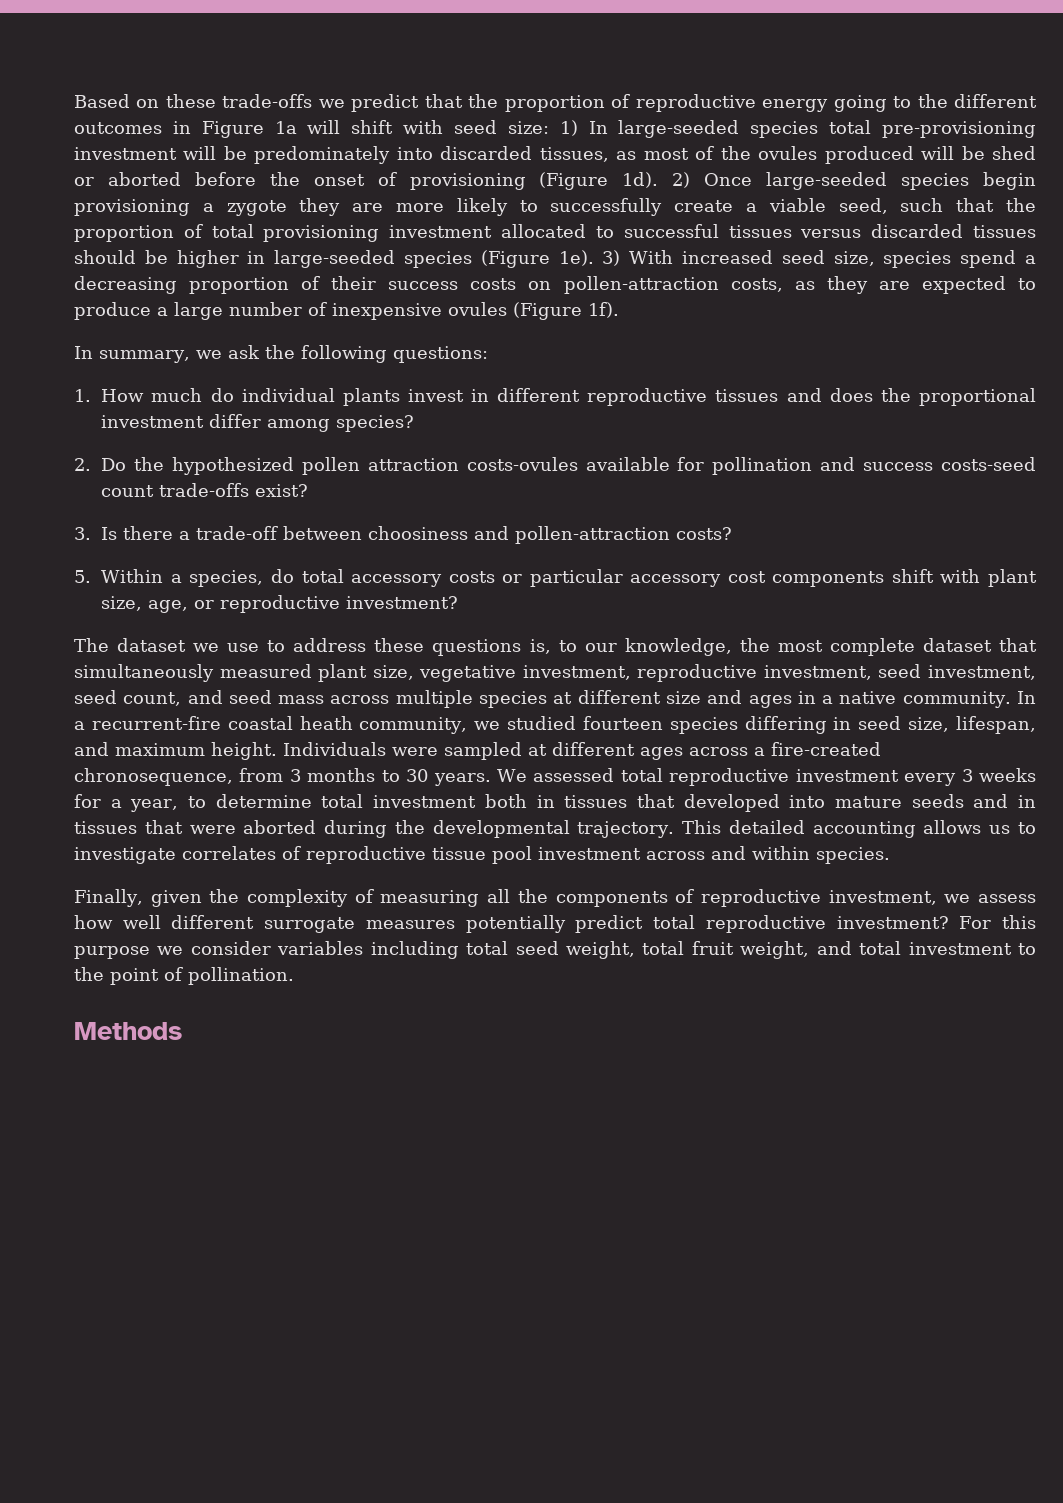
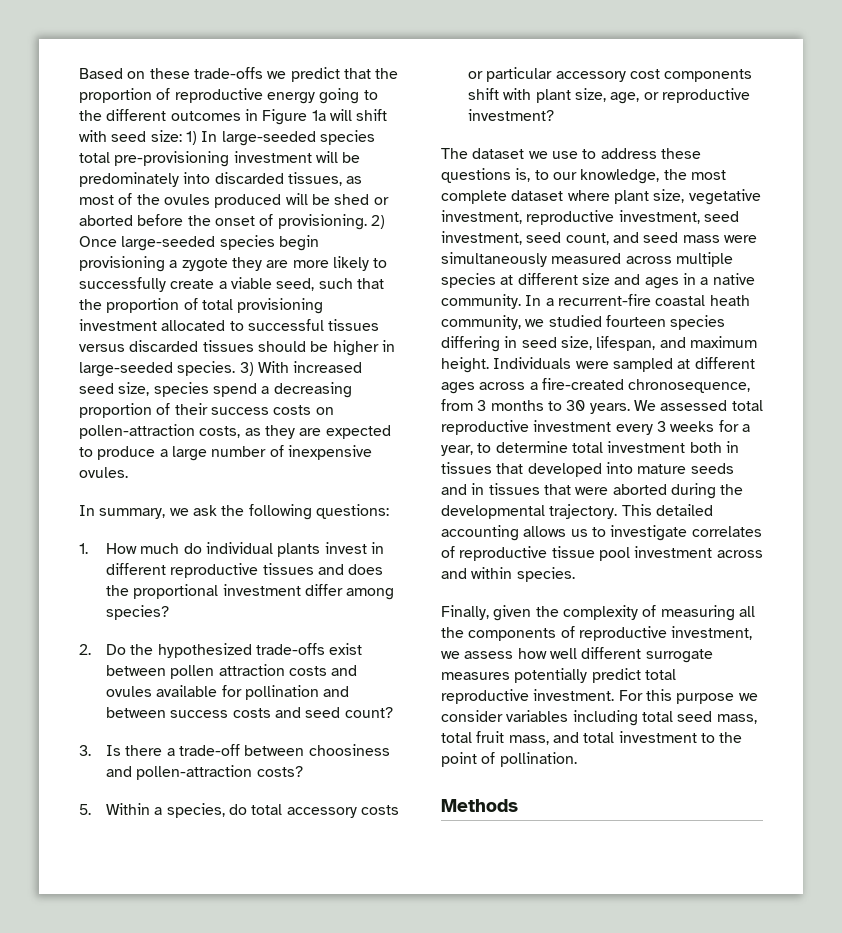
- Based on these trade-offs we predict that the proportion of reproductive energy going to the different outcomes in Figure 1a will shift with seed size: 1) In large-seeded species total pre-provisioning investment will be predominately into discarded tissues, as most of the ovules produced will be shed or aborted before the onset of provisioning (Figure 1d).
+ Based on these trade-offs we predict that the proportion of reproductive energy going to the different outcomes in Figure 1a will shift with seed size: 1) In large-seeded species total pre-provisioning investment will be predominately into discarded tissues, as most of the ovules produced will be shed or aborted before the onset of provisioning.
- 2) Once large-seeded species begin provisioning a zygote they are more likely to successfully create a viable seed, such that the proportion of total provisioning investment allocated to successful tissues versus discarded tissues should be higher in large-seeded species (Figure 1e).
+ 2) Once large-seeded species begin provisioning a zygote they are more likely to successfully create a viable seed, such that the proportion of total provisioning investment allocated to successful tissues versus discarded tissues should be higher in large-seeded species.
- 3) With increased seed size, species spend a decreasing proportion of their success costs on pollen-attraction costs, as they are expected to produce a large number of inexpensive ovules (Figure 1f).
+ 3) With increased seed size, species spend a decreasing proportion of their success costs on pollen-attraction costs, as they are expected to produce a large number of inexpensive ovules.
- 2. Do the hypothesized pollen attraction costs-ovules available for pollination and success costs-seed count trade-offs exist?
+ 2. Do the hypothesized trade-offs exist between pollen attraction costs and ovules available for pollination and between success costs and seed count?
- The dataset we use to address these questions is, to our knowledge, the most complete dataset that simultaneously measured plant size, vegetative investment, reproductive investment, seed investment, seed count, and seed mass across multiple species at different size and ages in a native community.
+ The dataset we use to address these questions is, to our knowledge, the most complete dataset where plant size, vegetative investment, reproductive investment, seed investment, seed count, and seed mass were simultaneously measured across multiple species at different size and ages in a native community.
- Finally, given the complexity of measuring all the components of reproductive investment, we assess how well different surrogate measures potentially predict total reproductive investment?
+ Finally, given the complexity of measuring all the components of reproductive investment, we assess how well different surrogate measures potentially predict total reproductive investment.
- For this purpose we consider variables including total seed weight, total fruit weight, and total investment to the point of pollination.
+ For this purpose we consider variables including total seed mass, total fruit mass, and total investment to the point of pollination.

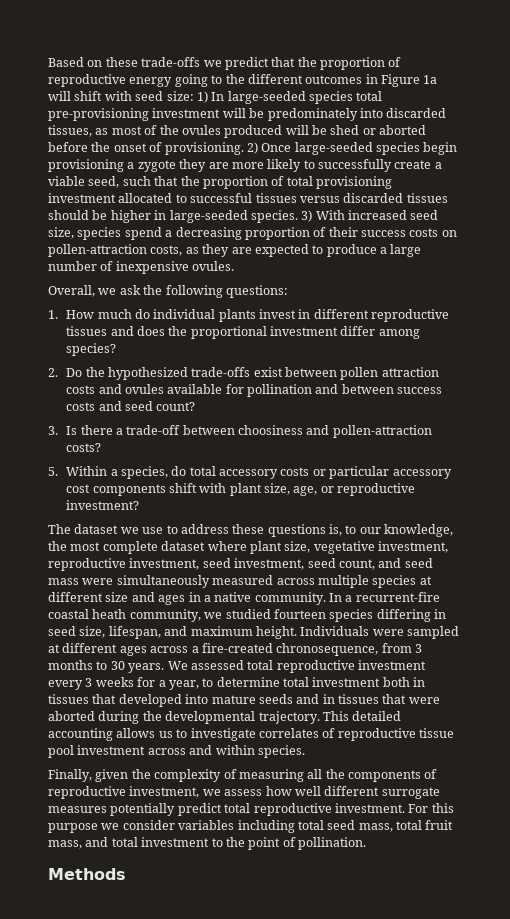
- In summary, we ask the following questions:
+ Overall, we ask the following questions:

